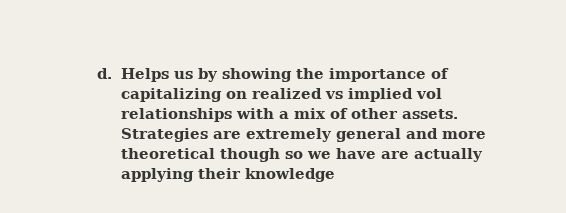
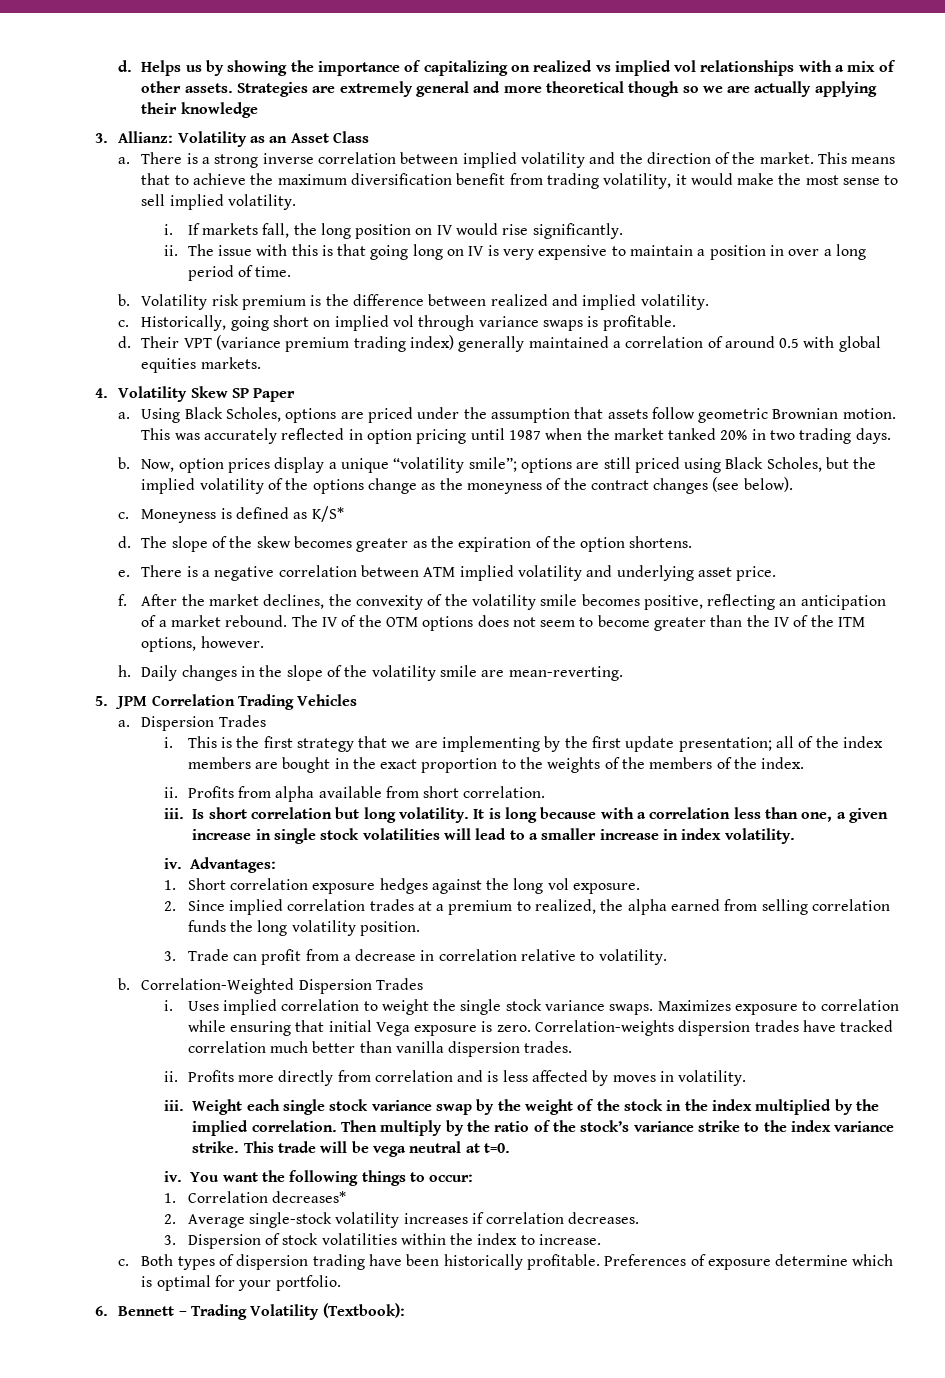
- Strategies are extremely general and more theoretical though so we have are actually applying their knowledge
+ Strategies are extremely general and more theoretical though so we are actually applying their knowledge
+ 3. Allianz: Volatility as an Asset Class
+ a. There is a strong inverse correlation between implied volatility and the direction of the market. This means that to achieve the maximum diversification benefit from trading volatility, it would make the most sense to sell implied volatility.
+ i. If markets fall, the long position on IV would rise significantly.
+ ii. The issue with this is that going long on IV is very expensive to maintain a position in over a long period of time.
+ b. Volatility risk premium is the difference between realized and implied volatility.
+ c. Historically, going short on implied vol through variance swaps is profitable.
+ d. Their VPT (variance premium trading index) generally maintained a correlation of around 0.5 with global equities markets.
+ 4. Volatility Skew SP Paper
+ a. Using Black Scholes, options are priced under the assumption that assets follow geometric Brownian motion. This was accurately reflected in option pricing until 1987 when the market tanked 20% in two trading days.
+ b. Now, option prices display a unique “volatility smile”; options are still priced using Black Scholes, but the implied volatility of the options change as the moneyness of the contract changes (see below).
+ c. Moneyness is defined as K/S*
+ d. The slope of the skew becomes greater as the expiration of the option shortens.
+ e. There is a negative correlation between ATM implied volatility and underlying asset price.
+ f. After the market declines, the convexity of the volatility smile becomes positive, reflecting an anticipation of a market rebound. The IV of the OTM options does not seem to become greater than the IV of the ITM options, however.
+ h. Daily changes in the slope of the volatility smile are mean-reverting.
+ 5. JPM Correlation Trading Vehicles
+ a. Dispersion Trades
+ i. This is the first strategy that we are implementing by the first update presentation; all of the index members are bought in the exact proportion to the weights of the members of the index.
+ ii. Profits from alpha available from short correlation.
+ iii. Is short correlation but long volatility. It is long because with a correlation less than one, a given increase in single stock volatilities will lead to a smaller increase in index volatility.
+ iv. Advantages:
+ 1. Short correlation exposure hedges against the long vol exposure.
+ 2. Since implied correlation trades at a premium to realized, the alpha earned from selling correlation funds the long volatility position.
+ 3. Trade can profit from a decrease in correlation relative to volatility.
+ b. Correlation-Weighted Dispersion Trades
+ i. Uses implied correlation to weight the single stock variance swaps. Maximizes exposure to correlation while ensuring that initial Vega exposure is zero. Correlation-weights dispersion trades have tracked correlation much better than vanilla dispersion trades.
+ ii. Profits more directly from correlation and is less affected by moves in volatility.
+ iii. Weight each single stock variance swap by the weight of the stock in the index multiplied by the implied correlation. Then multiply by the ratio of the stock’s variance strike to the index variance strike. This trade will be vega neutral at t=0.
+ iv. You want the following things to occur:
+ 1. Correlation decreases*
+ 2. Average single-stock volatility increases if correlation decreases.
+ 3. Dispersion of stock volatilities within the index to increase.
+ c. Both types of dispersion trading have been historically profitable. Preferences of exposure determine which is optimal for your portfolio.
+ 6. Bennett – Trading Volatility (Textbook):

